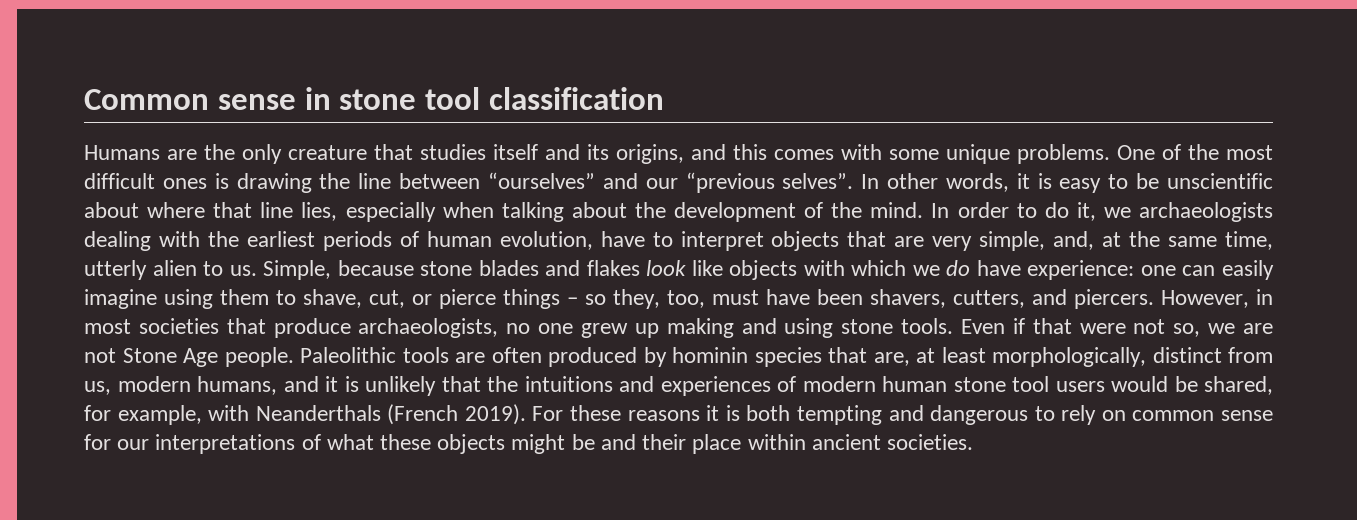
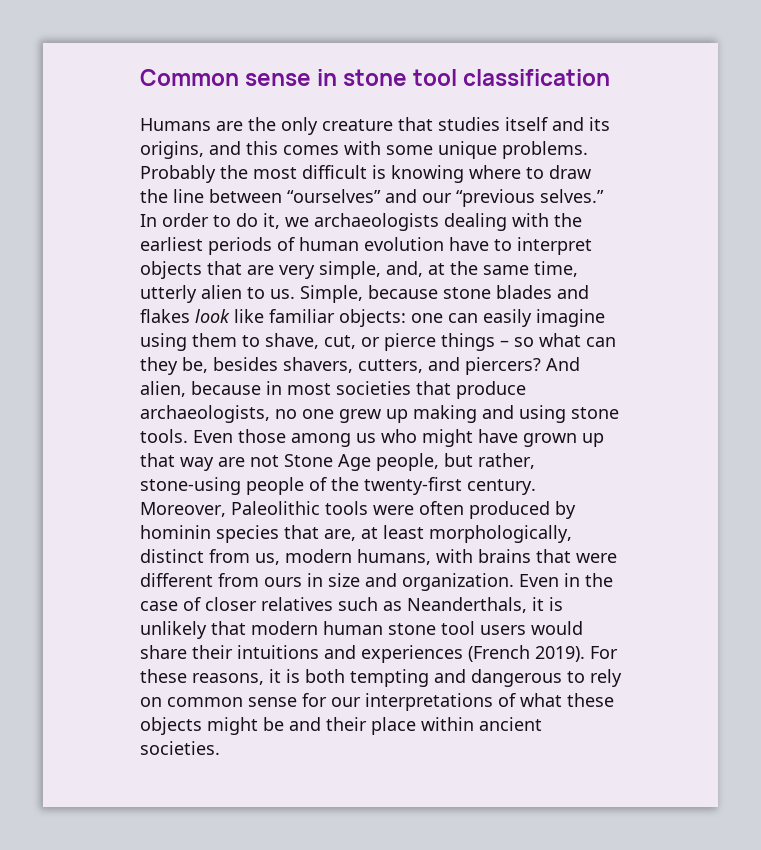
- One of the most difficult ones is drawing the line between “ourselves” and our “previous selves”. In other words, it is easy to be unscientific about where that line lies, especially when talking about the development of the mind.
+ Probably the most difficult is knowing where to draw the line between “ourselves” and our “previous selves.”
- In order to do it, we archaeologists dealing with the earliest periods of human evolution, have to interpret objects that are very simple, and, at the same time, utterly alien to us.
+ In order to do it, we archaeologists dealing with the earliest periods of human evolution have to interpret objects that are very simple, and, at the same time, utterly alien to us.
- Simple, because stone blades and flakes look like objects with which we do have experience: one can easily imagine using them to shave, cut, or pierce things – so they, too, must have been shavers, cutters, and piercers. However, in most societies that produce archaeologists, no one grew up making and using stone tools.
+ Simple, because stone blades and flakes look like familiar objects: one can easily imagine using them to shave, cut, or pierce things – so what can they be, besides shavers, cutters, and piercers? And alien, because in most societies that produce archaeologists, no one grew up making and using stone tools.
- Even if that were not so, we are not Stone Age people. Paleolithic tools are often produced by hominin species that are, at least morphologically, distinct from us, modern humans, and it is unlikely that the intuitions and experiences of modern human stone tool users would be shared, for example, with Neanderthals (French 2019).
+ Even those among us who might have grown up that way are not Stone Age people, but rather, stone-using people of the twenty-first century. Moreover, Paleolithic tools were often produced by hominin species that are, at least morphologically, distinct from us, modern humans, with brains that were different from ours in size and organization. Even in the case of closer relatives such as Neanderthals, it is unlikely that modern human stone tool users would share their intuitions and experiences (French 2019).
- For these reasons it is both tempting and dangerous to rely on common sense for our interpretations of what these objects might be and their place within ancient societies.
+ For these reasons, it is both tempting and dangerous to rely on common sense for our interpretations of what these objects might be and their place within ancient societies.

